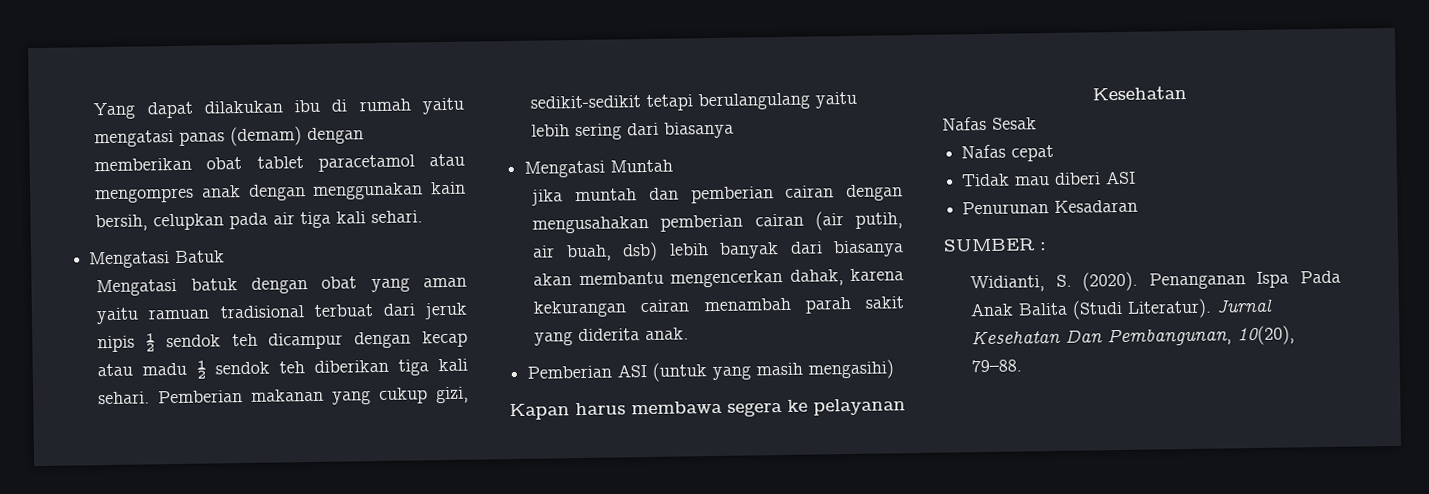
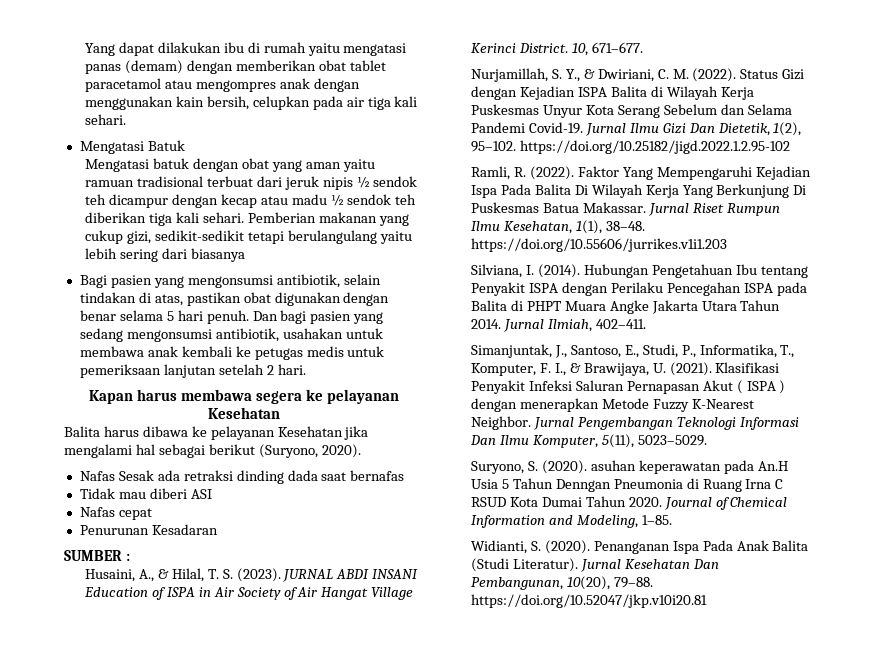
- Mengatasi Muntah
- jika muntah dan pemberian cairan dengan mengusahakan pemberian cairan (air putih, air buah, dsb) lebih banyak dari biasanya akan membantu mengencerkan dahak, karena kekurangan cairan menambah parah sakit yang diderita anak.
- Pemberian ASI (untuk yang masih mengasihi)
+ Bagi pasien yang mengonsumsi antibiotik, selain tindakan di atas, pastikan obat digunakan dengan benar selama 5 hari penuh. Dan bagi pasien yang sedang mengonsumsi antibiotik, usahakan untuk membawa anak kembali ke petugas medis untuk pemeriksaan lanjutan setelah 2 hari.
- Nafas Sesak
- Nafas cepat
+ Balita harus dibawa ke pelayanan Kesehatan jika mengalami hal sebagai berikut (Suryono, 2020).
+ Nafas Sesak ada retraksi dinding dada saat bernafas
+ Nafas cepat
+ Husaini, A., & Hilal, T. S. (2023). JURNAL ABDI INSANI Education of ISPA in Air Society of Air Hangat Village Kerinci District. 10, 671–677.
+ Nurjamillah, S. Y., & Dwiriani, C. M. (2022). Status Gizi dengan Kejadian ISPA Balita di Wilayah Kerja Puskesmas Unyur Kota Serang Sebelum dan Selama Pandemi Covid-19. Jurnal Ilmu Gizi Dan Dietetik, 1(2), 95–102. https://doi.org/10.25182/jigd.2022.1.2.95-102
+ Ramli, R. (2022). Faktor Yang Mempengaruhi Kejadian Ispa Pada Balita Di Wilayah Kerja Yang Berkunjung Di Puskesmas Batua Makassar. Jurnal Riset Rumpun Ilmu Kesehatan, 1(1), 38–48. https://doi.org/10.55606/jurrikes.v1i1.203
+ Silviana, I. (2014). Hubungan Pengetahuan Ibu tentang Penyakit ISPA dengan Perilaku Pencegahan ISPA pada Balita di PHPT Muara Angke Jakarta Utara Tahun 2014. Jurnal Ilmiah, 402–411.
+ Simanjuntak, J., Santoso, E., Studi, P., Informatika, T., Komputer, F. I., & Brawijaya, U. (2021). Klasifikasi Penyakit Infeksi Saluran Pernapasan Akut ( ISPA ) dengan menerapkan Metode Fuzzy K-Nearest Neighbor. Jurnal Pengembangan Teknologi Informasi Dan Ilmu Komputer, 5(11), 5023–5029.
+ Suryono, S. (2020). asuhan keperawatan pada An.H Usia 5 Tahun Denngan Pneumonia di Ruang Irna C RSUD Kota Dumai Tahun 2020. Journal of Chemical Information and Modeling, 1–85.
- Jurnal Kesehatan Dan Pembangunan, 10(20), 79–88.
+ Jurnal Kesehatan Dan Pembangunan, 10(20), 79–88. https://doi.org/10.52047/jkp.v10i20.81

